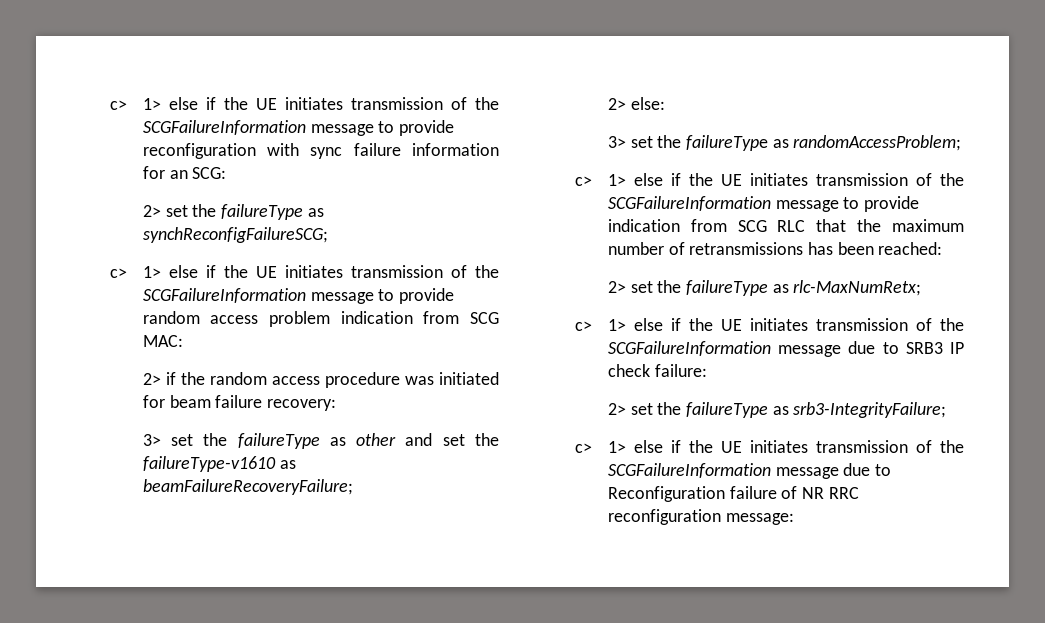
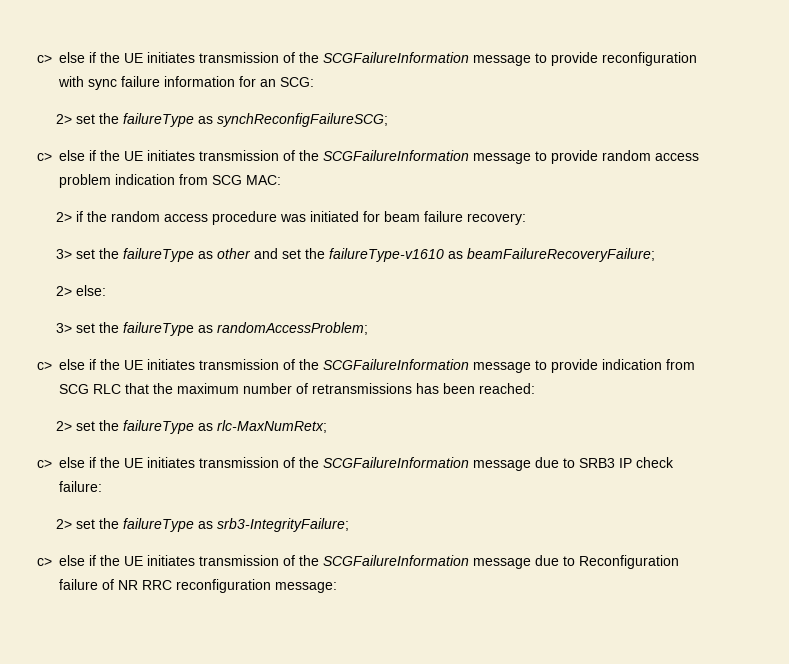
- c> 1> else if the UE initiates transmission of the SCGFailureInformation message to provide reconfiguration with sync failure information for an SCG:
+ c> else if the UE initiates transmission of the SCGFailureInformation message to provide reconfiguration with sync failure information for an SCG:
- c> 1> else if the UE initiates transmission of the SCGFailureInformation message to provide random access problem indication from SCG MAC:
+ c> else if the UE initiates transmission of the SCGFailureInformation message to provide random access problem indication from SCG MAC:
- c> 1> else if the UE initiates transmission of the SCGFailureInformation message to provide indication from SCG RLC that the maximum number of retransmissions has been reached:
+ c> else if the UE initiates transmission of the SCGFailureInformation message to provide indication from SCG RLC that the maximum number of retransmissions has been reached:
- c> 1> else if the UE initiates transmission of the SCGFailureInformation message due to SRB3 IP check failure:
+ c> else if the UE initiates transmission of the SCGFailureInformation message due to SRB3 IP check failure:
- c> 1> else if the UE initiates transmission of the SCGFailureInformation message due to Reconfiguration failure of NR RRC reconfiguration message:
+ c> else if the UE initiates transmission of the SCGFailureInformation message due to Reconfiguration failure of NR RRC reconfiguration message:

